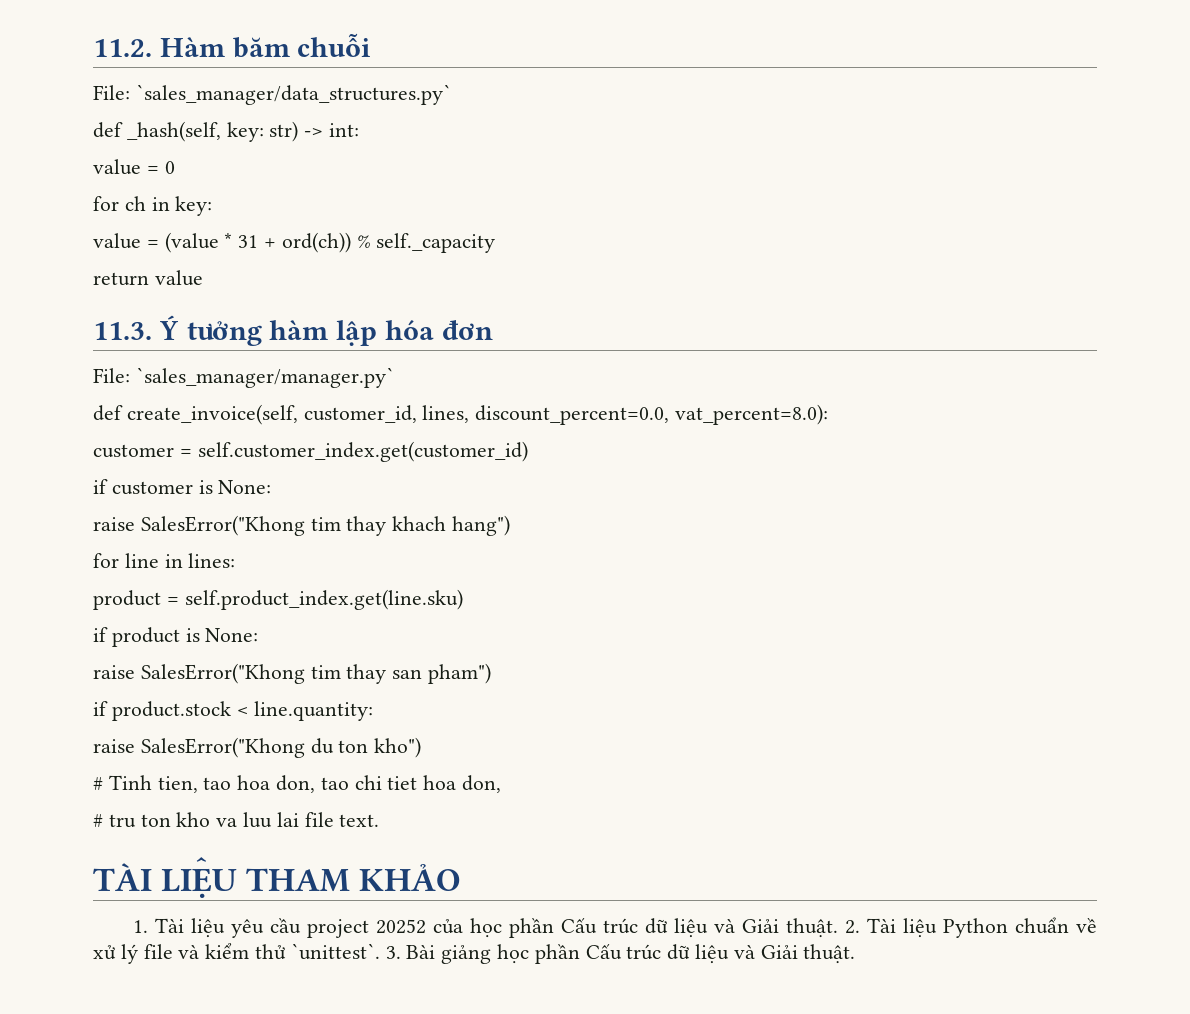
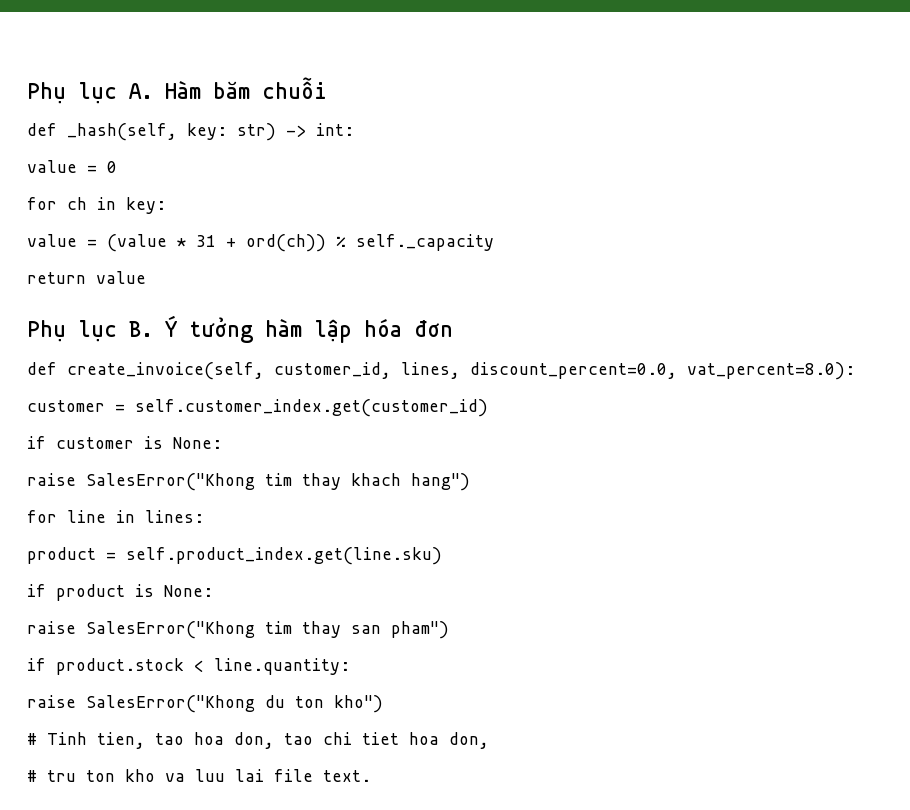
- 11.2. Hàm băm chuỗi
+ Phụ lục A. Hàm băm chuỗi
- File: `sales_manager/data_structures.py`
- 11.3. Ý tưởng hàm lập hóa đơn
+ Phụ lục B. Ý tưởng hàm lập hóa đơn
- File: `sales_manager/manager.py`
- TÀI LIỆU THAM KHẢO
- 1. Tài liệu yêu cầu project 20252 của học phần Cấu trúc dữ liệu và Giải thuật. 2. Tài liệu Python chuẩn về xử lý file và kiểm thử `unittest`. 3. Bài giảng học phần Cấu trúc dữ liệu và Giải thuật.

